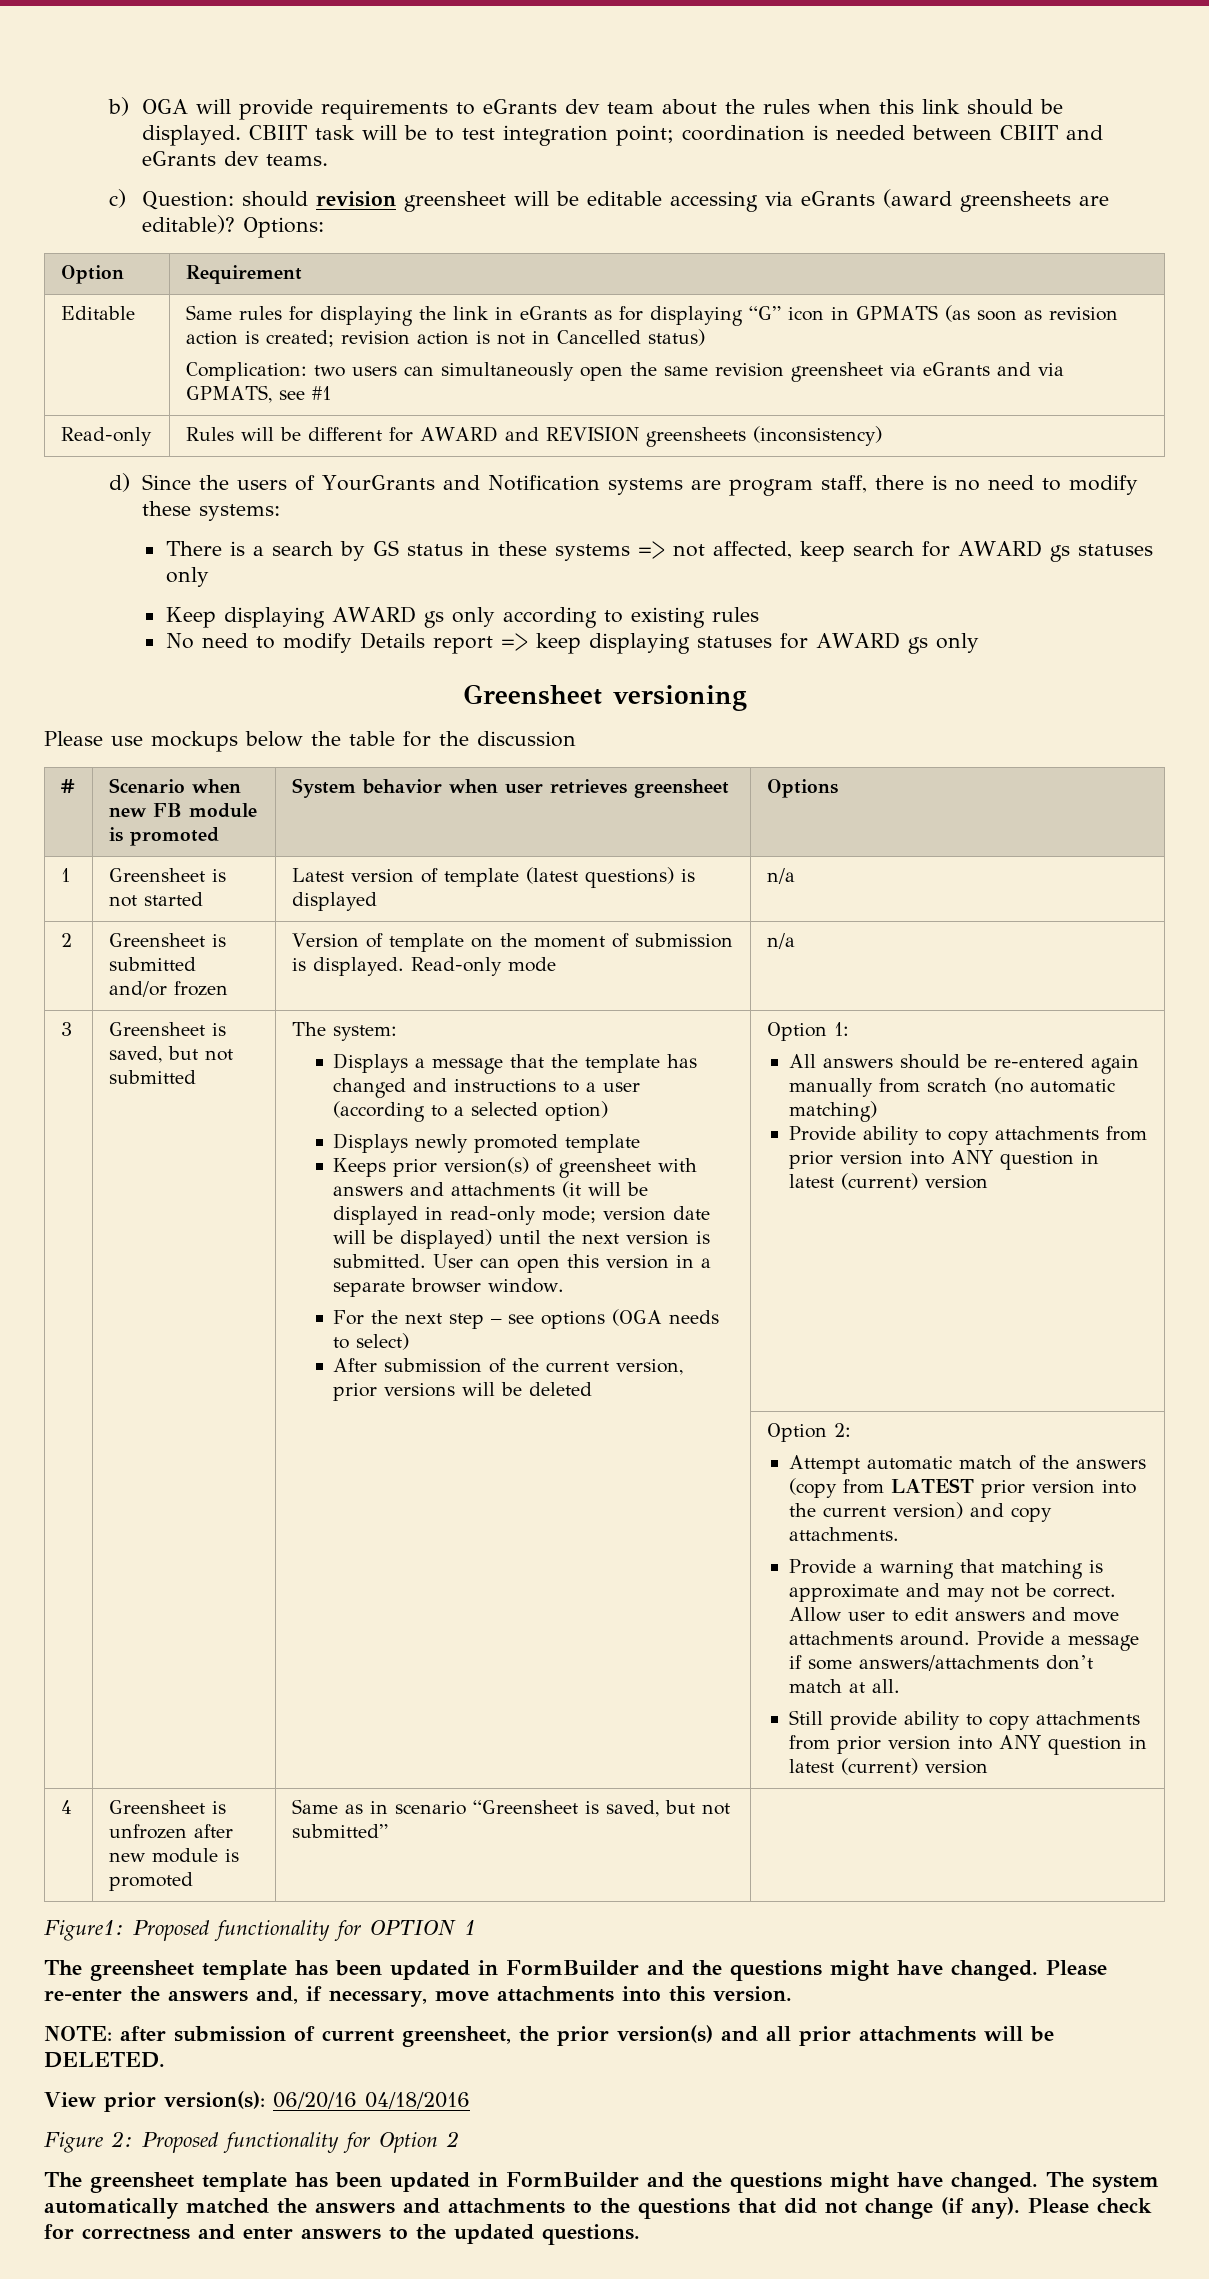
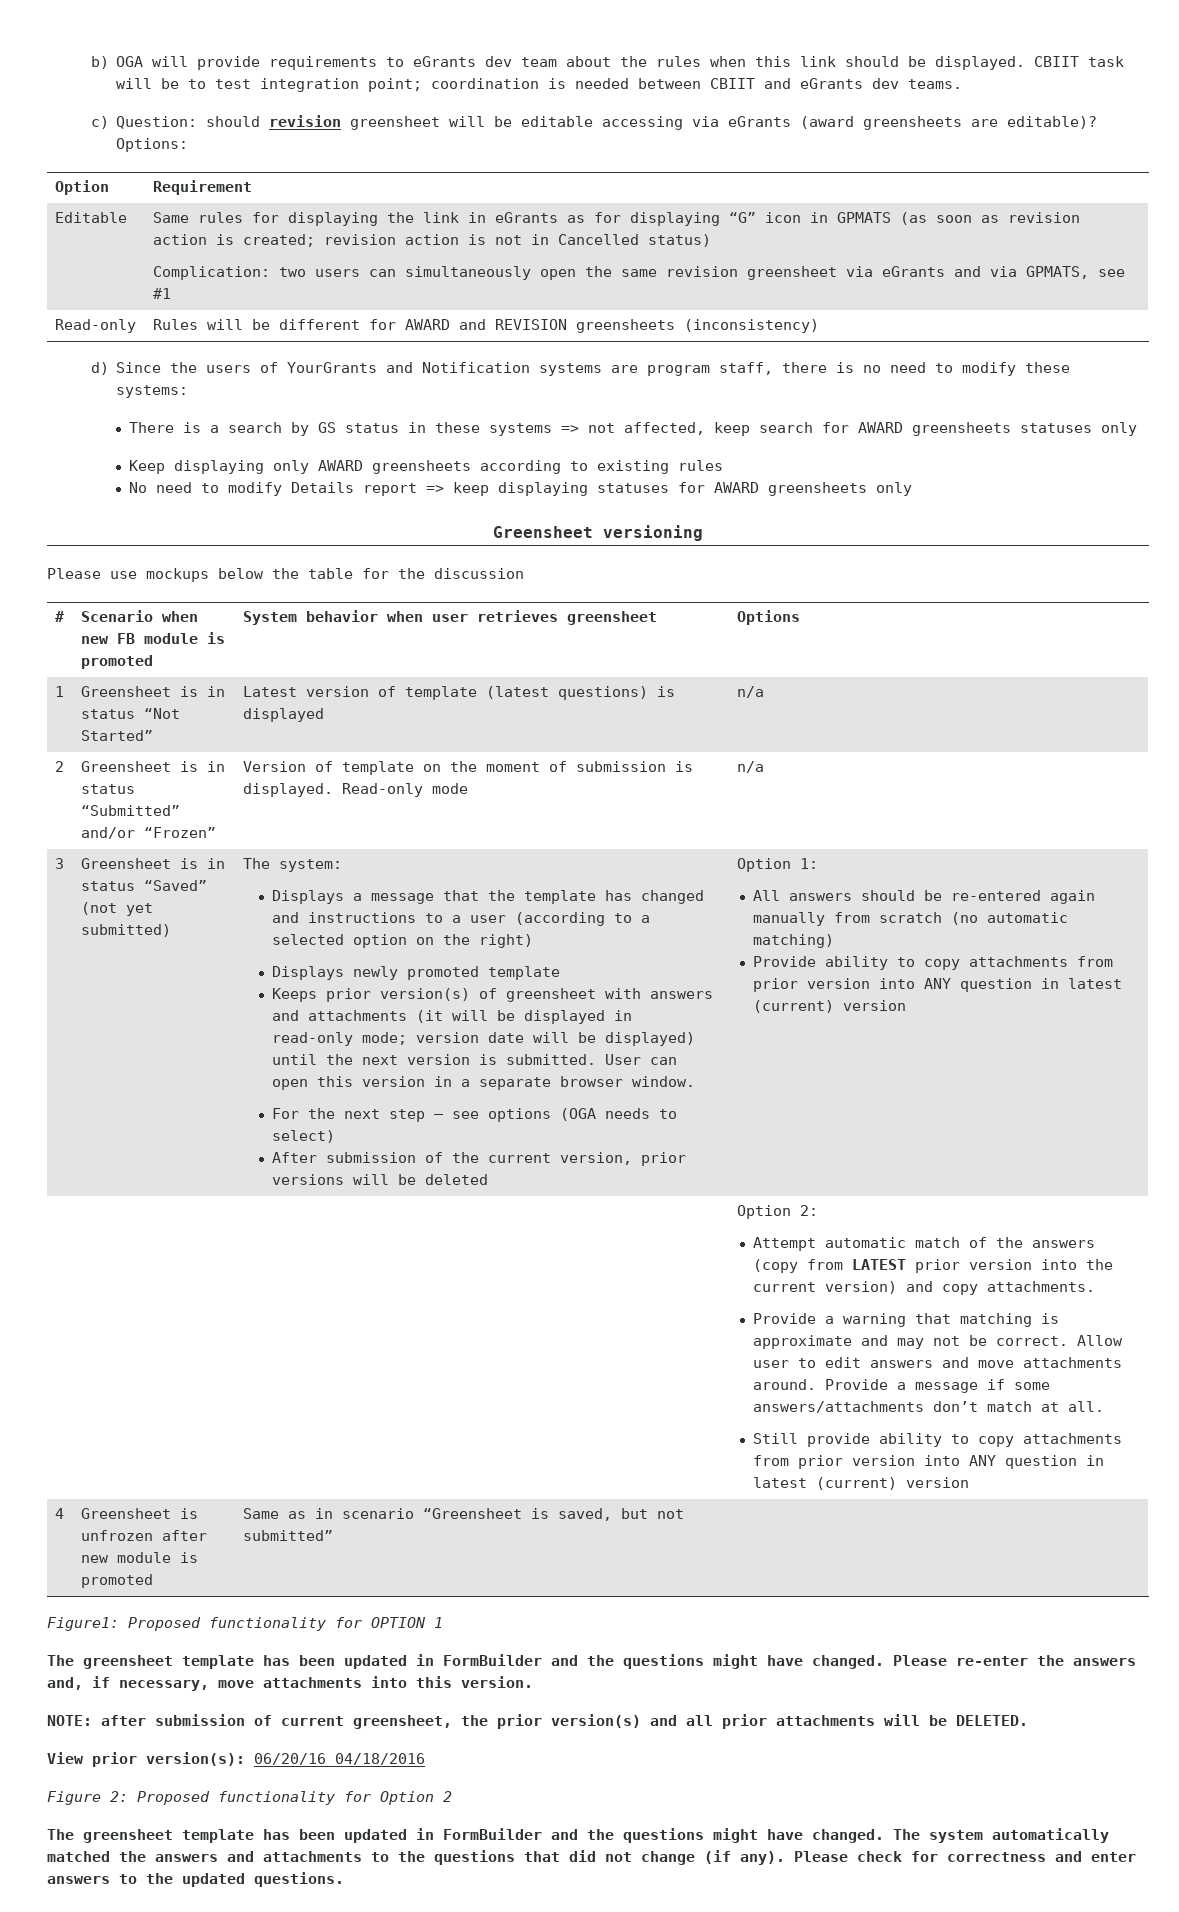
- There is a search by GS status in these systems => not affected, keep search for AWARD gs statuses only
+ There is a search by GS status in these systems => not affected, keep search for AWARD greensheets statuses only
- Keep displaying AWARD gs only according to existing rules
+ Keep displaying only AWARD greensheets according to existing rules
- No need to modify Details report => keep displaying statuses for AWARD gs only
+ No need to modify Details report => keep displaying statuses for AWARD greensheets only
- 1 | Greensheet is not started | Latest version of template (latest questions) is displayed | n/a
+ 1 | Greensheet is in status “Not Started” | Latest version of template (latest questions) is displayed | n/a
- 2 | Greensheet is submitted and/or frozen | Version of template on the moment of submission is displayed. Read-only mode | n/a
+ 2 | Greensheet is in status “Submitted” and/or “Frozen” | Version of template on the moment of submission is displayed. Read-only mode | n/a
- Greensheet is saved, but not submitted
+ Greensheet is in status “Saved” (not yet submitted)
- Displays a message that the template has changed and instructions to a user (according to a selected option)
+ Displays a message that the template has changed and instructions to a user (according to a selected option on the right)

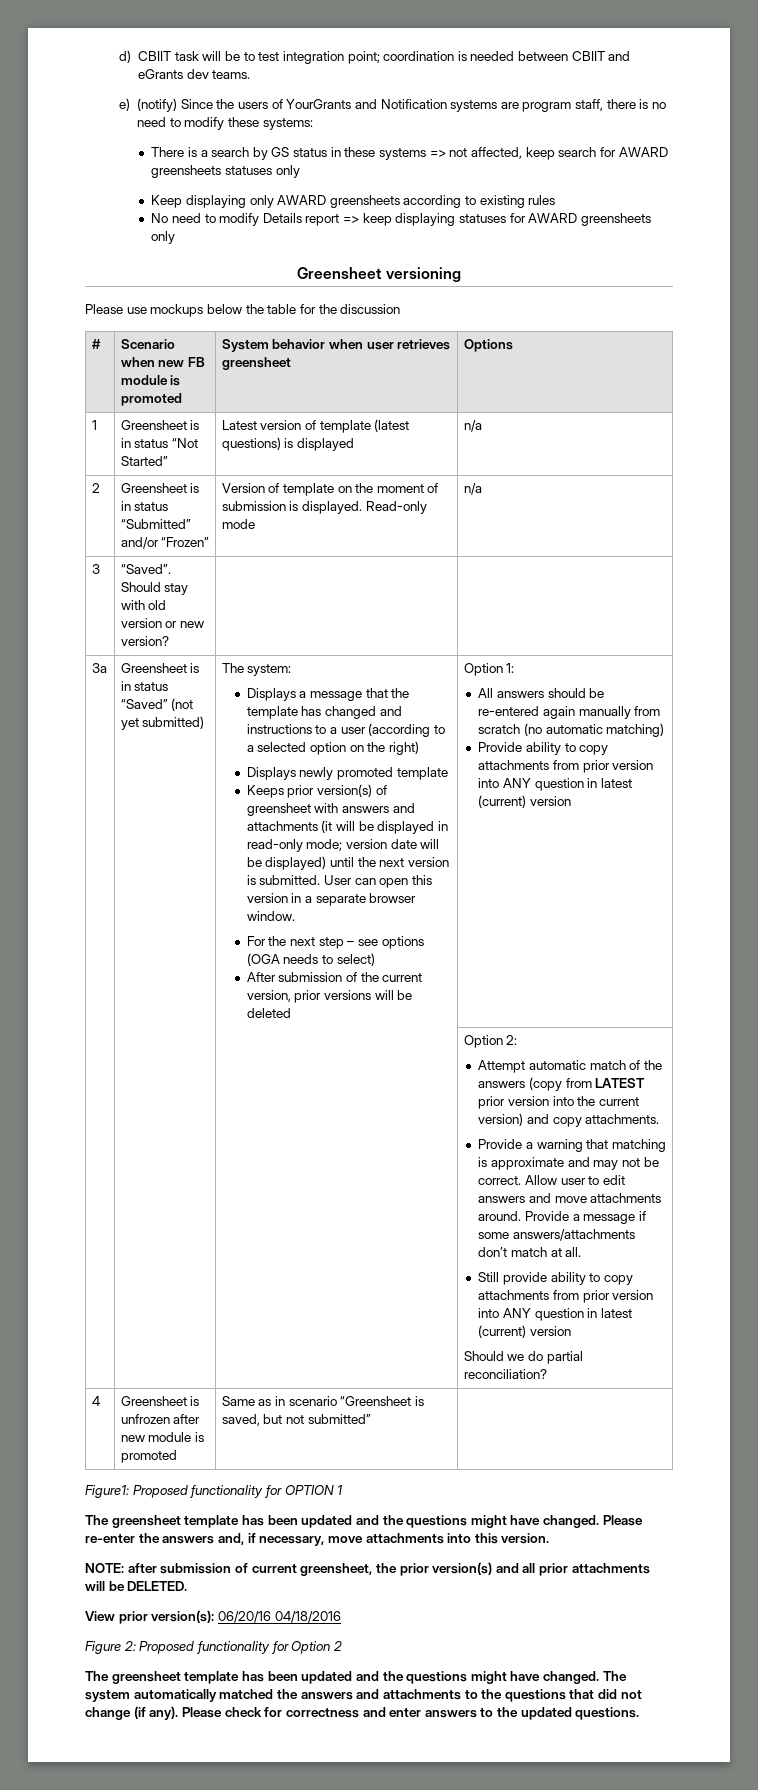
- b) OGA will provide requirements to eGrants dev team about the rules when this link should be displayed. CBIIT task will be to test integration point; coordination is needed between CBIIT and eGrants dev teams.
+ d) CBIIT task will be to test integration point; coordination is needed between CBIIT and eGrants dev teams.
- c) Question: should revision greensheet will be editable accessing via eGrants (award greensheets are editable)? Options:
- Option | Requirement
- Editable | Same rules for displaying the link in eGrants as for displaying “G” icon in GPMATS (as soon as revision action is created; revision action is not in Cancelled status)
- Complication: two users can simultaneously open the same revision greensheet via eGrants and via GPMATS, see #1
- Read-only | Rules will be different for AWARD and REVISION greensheets (inconsistency)
- d) Since the users of YourGrants and Notification systems are program staff, there is no need to modify these systems:
+ e) (notify) Since the users of YourGrants and Notification systems are program staff, there is no need to modify these systems:
+ “Saved”. Should stay with old version or new version? | |
+ 3a
+ Should we do partial reconciliation?
  Figure1: Proposed functionality for OPTION 1
- The greensheet template has been updated in FormBuilder and the questions might have changed.
+ The greensheet template has been updated and the questions might have changed.
  Figure 2: Proposed functionality for Option 2
- The greensheet template has been updated in FormBuilder and the questions might have changed.
+ The greensheet template has been updated and the questions might have changed.

